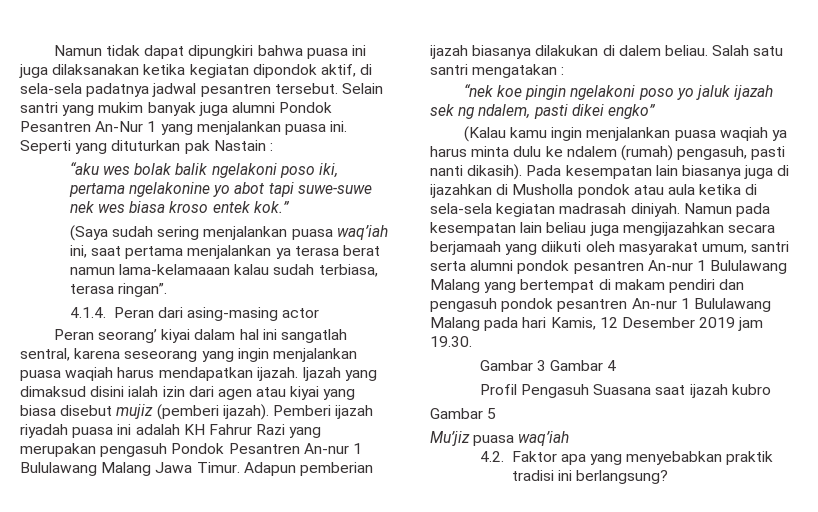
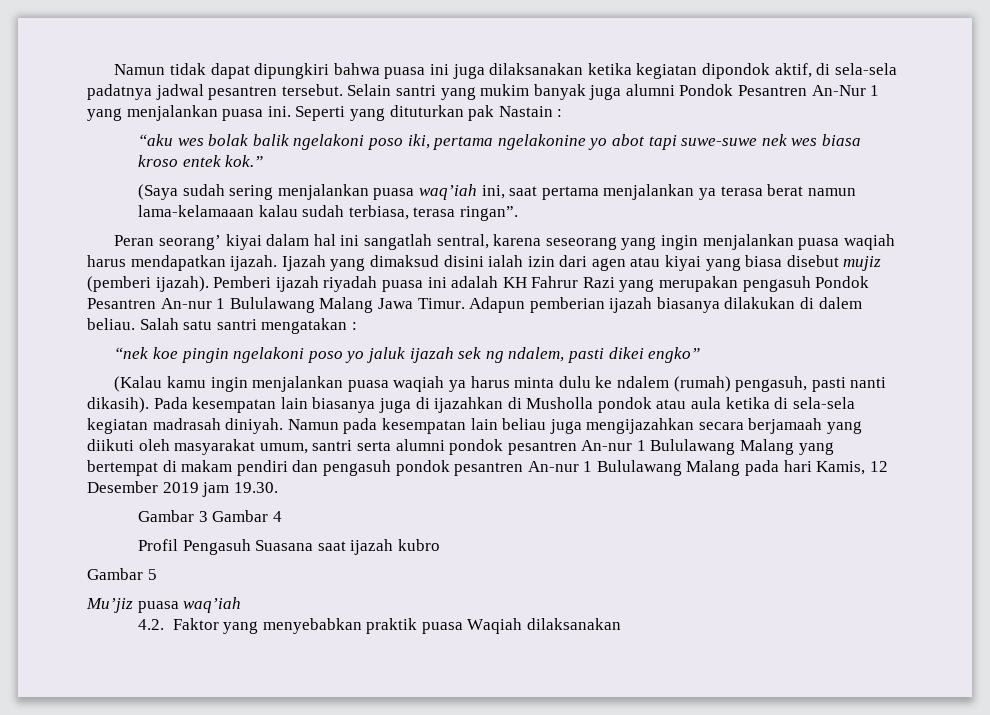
- 4.1.4. Peran dari asing-masing actor
- 4.2. Faktor apa yang menyebabkan praktik tradisi ini berlangsung?
+ 4.2. Faktor yang menyebabkan praktik puasa Waqiah dilaksanakan

